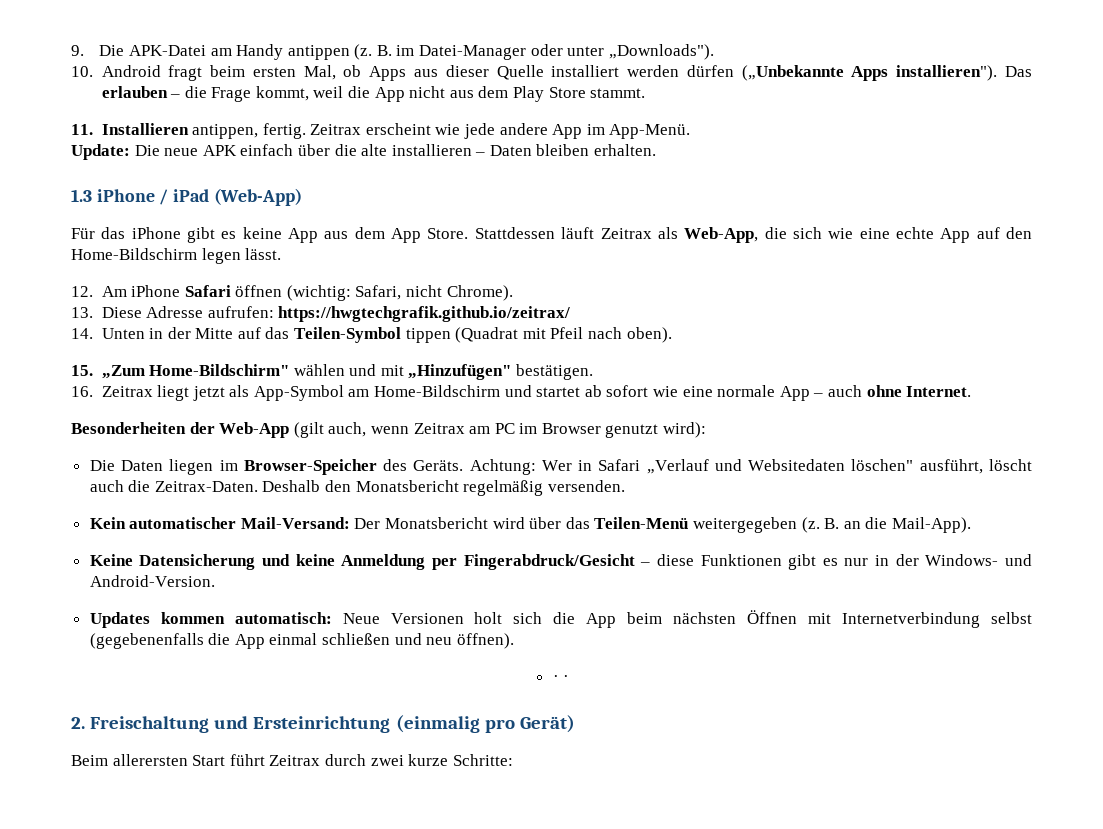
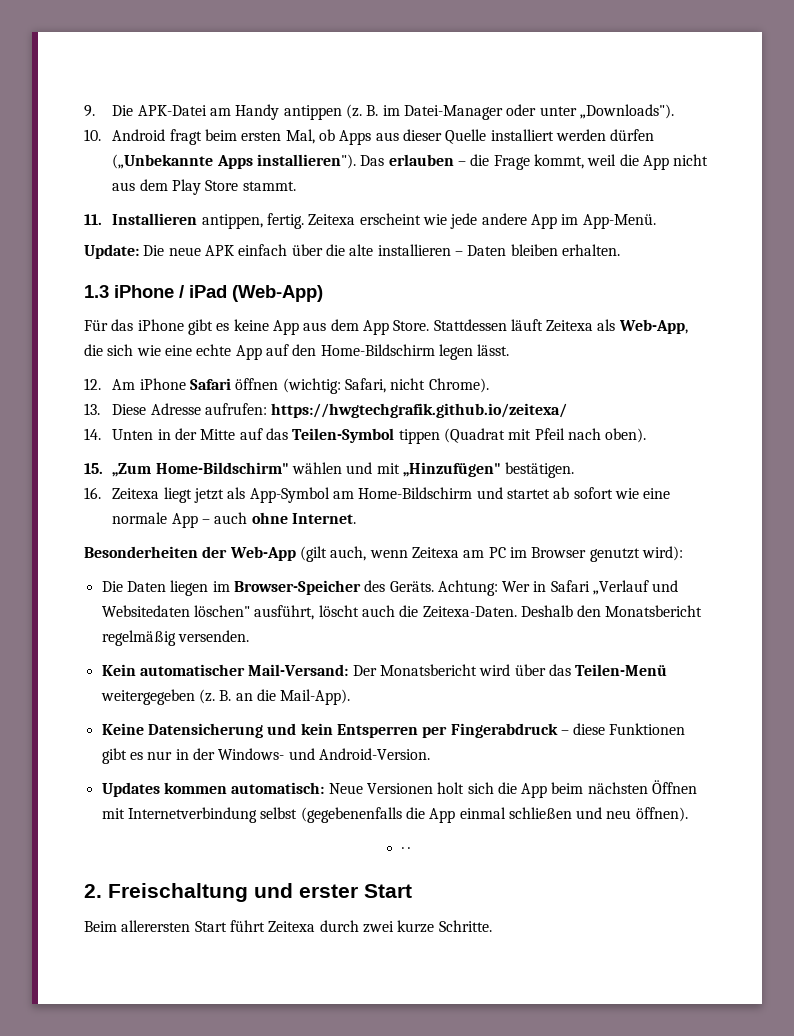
- Zeitrax erscheint wie jede andere App im App-Menü.
+ Zeitexa erscheint wie jede andere App im App-Menü.
- Stattdessen läuft Zeitrax als Web-App, die sich wie eine echte App auf den Home-Bildschirm legen lässt.
+ Stattdessen läuft Zeitexa als Web-App, die sich wie eine echte App auf den Home-Bildschirm legen lässt.
- 13. Diese Adresse aufrufen: https://hwgtechgrafik.github.io/zeitrax/
+ 13. Diese Adresse aufrufen: https://hwgtechgrafik.github.io/zeitexa/
- 16. Zeitrax liegt jetzt als App-Symbol am Home-Bildschirm und startet ab sofort wie eine normale App – auch ohne Internet.
+ 16. Zeitexa liegt jetzt als App-Symbol am Home-Bildschirm und startet ab sofort wie eine normale App – auch ohne Internet.
- Besonderheiten der Web-App (gilt auch, wenn Zeitrax am PC im Browser genutzt wird):
+ Besonderheiten der Web-App (gilt auch, wenn Zeitexa am PC im Browser genutzt wird):
- Achtung: Wer in Safari „Verlauf und Websitedaten löschen" ausführt, löscht auch die Zeitrax-Daten.
+ Achtung: Wer in Safari „Verlauf und Websitedaten löschen" ausführt, löscht auch die Zeitexa-Daten.
- Keine Datensicherung und keine Anmeldung per Fingerabdruck/Gesicht – diese Funktionen gibt es nur in der Windows- und Android-Version.
+ Keine Datensicherung und kein Entsperren per Fingerabdruck – diese Funktionen gibt es nur in der Windows- und Android-Version.
- 2. Freischaltung und Ersteinrichtung (einmalig pro Gerät)
+ 2. Freischaltung und erster Start
- Beim allerersten Start führt Zeitrax durch zwei kurze Schritte:
+ Beim allerersten Start führt Zeitexa durch zwei kurze Schritte.

